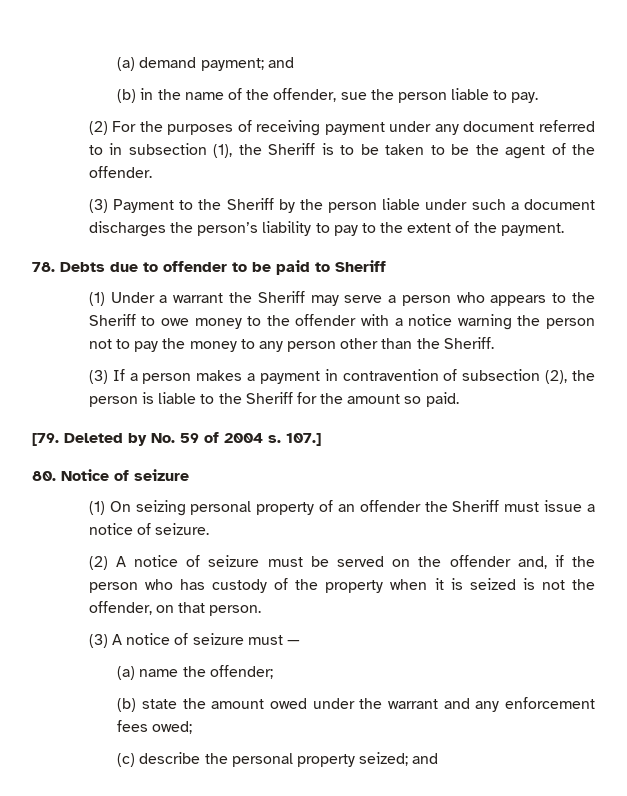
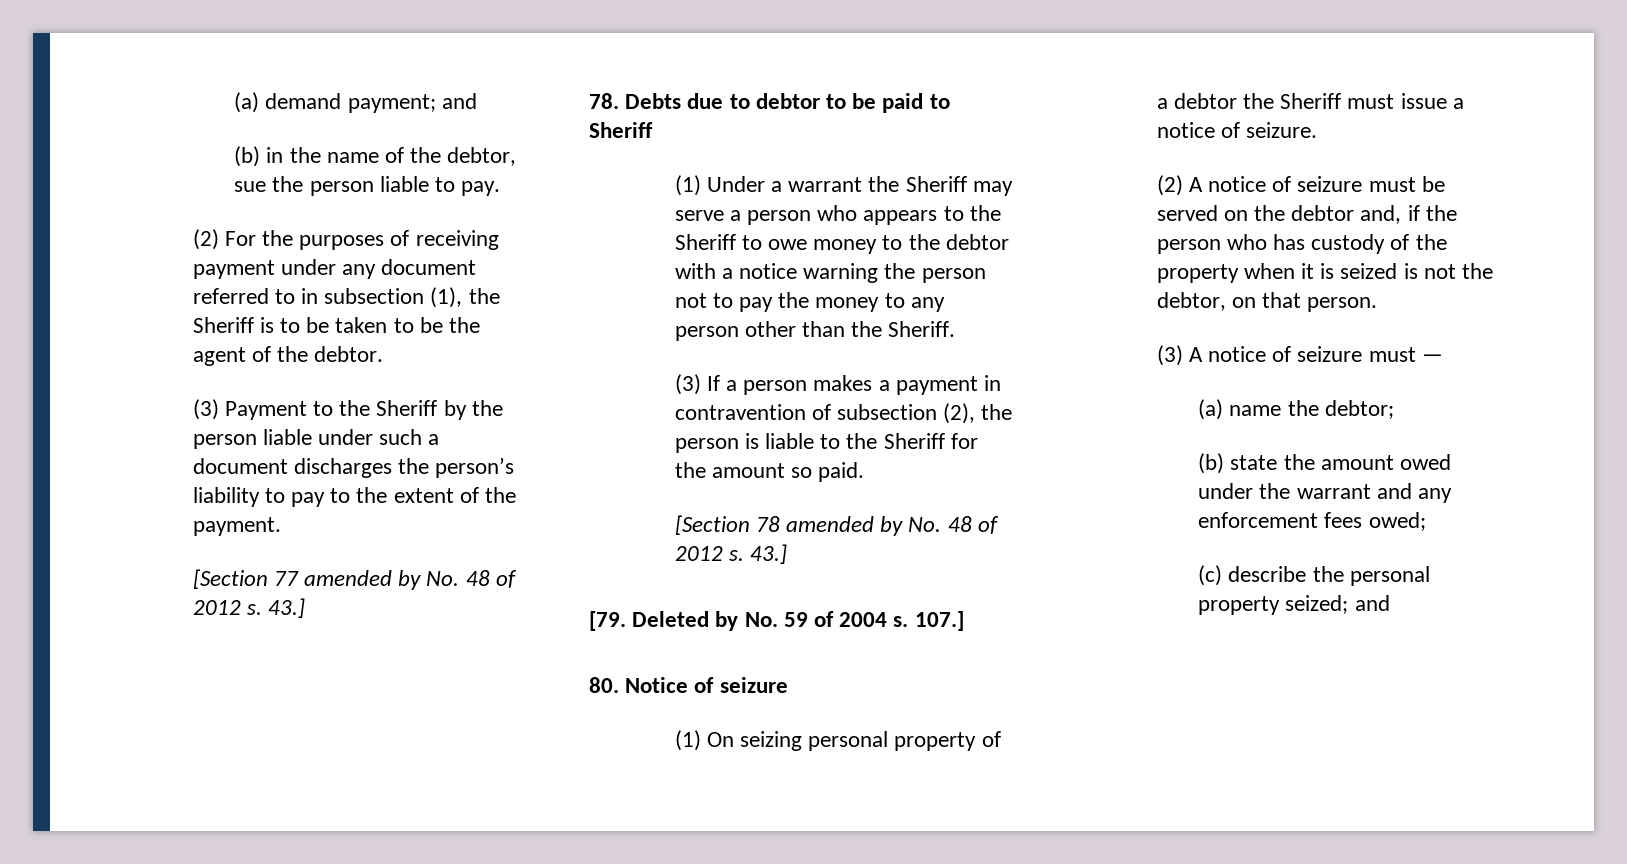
- (b) in the name of the offender, sue the person liable to pay.
+ (b) in the name of the debtor, sue the person liable to pay.
- (2) For the purposes of receiving payment under any document referred to in subsection (1), the Sheriff is to be taken to be the agent of the offender.
+ (2) For the purposes of receiving payment under any document referred to in subsection (1), the Sheriff is to be taken to be the agent of the debtor.
+ [Section 77 amended by No. 48 of 2012 s. 43.]
- 78. Debts due to offender to be paid to Sheriff
+ 78. Debts due to debtor to be paid to Sheriff
- (1) Under a warrant the Sheriff may serve a person who appears to the Sheriff to owe money to the offender with a notice warning the person not to pay the money to any person other than the Sheriff.
+ (1) Under a warrant the Sheriff may serve a person who appears to the Sheriff to owe money to the debtor with a notice warning the person not to pay the money to any person other than the Sheriff.
+ [Section 78 amended by No. 48 of 2012 s. 43.]
- (1) On seizing personal property of an offender the Sheriff must issue a notice of seizure.
+ (1) On seizing personal property of a debtor the Sheriff must issue a notice of seizure.
- (2) A notice of seizure must be served on the offender and, if the person who has custody of the property when it is seized is not the offender, on that person.
+ (2) A notice of seizure must be served on the debtor and, if the person who has custody of the property when it is seized is not the debtor, on that person.
- (a) name the offender;
+ (a) name the debtor;

